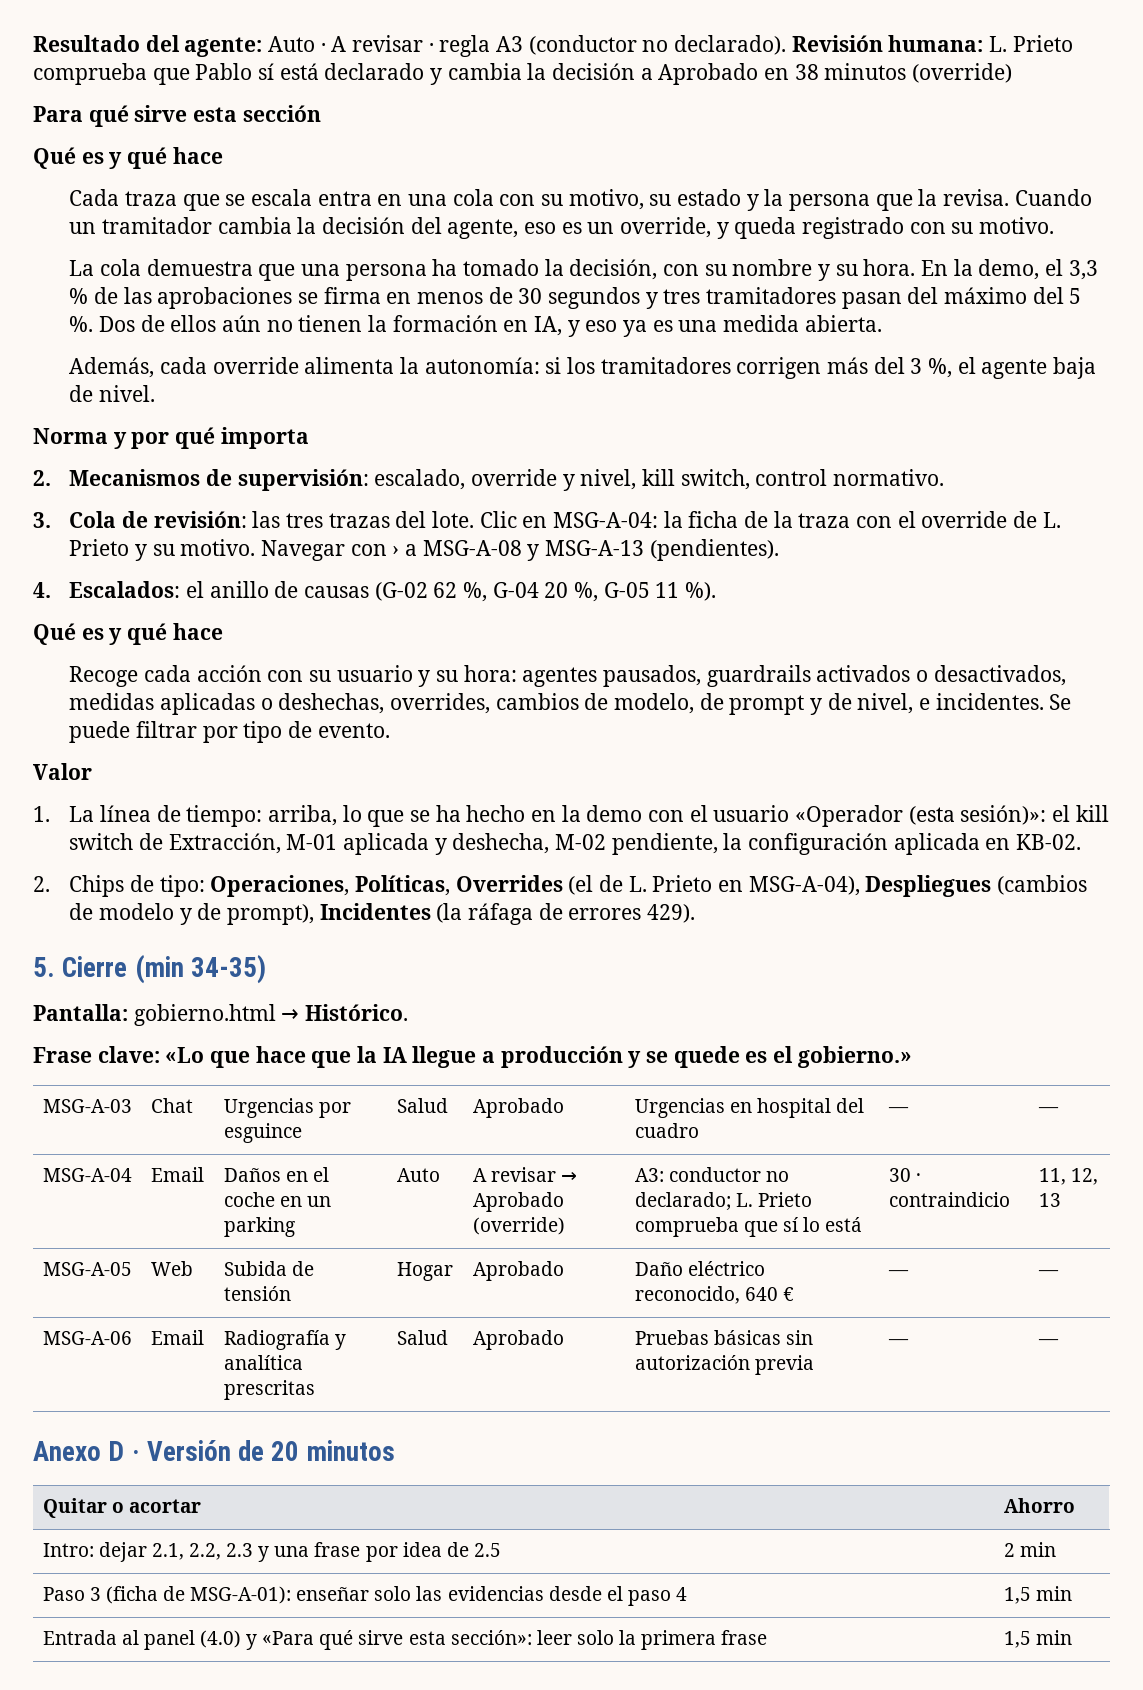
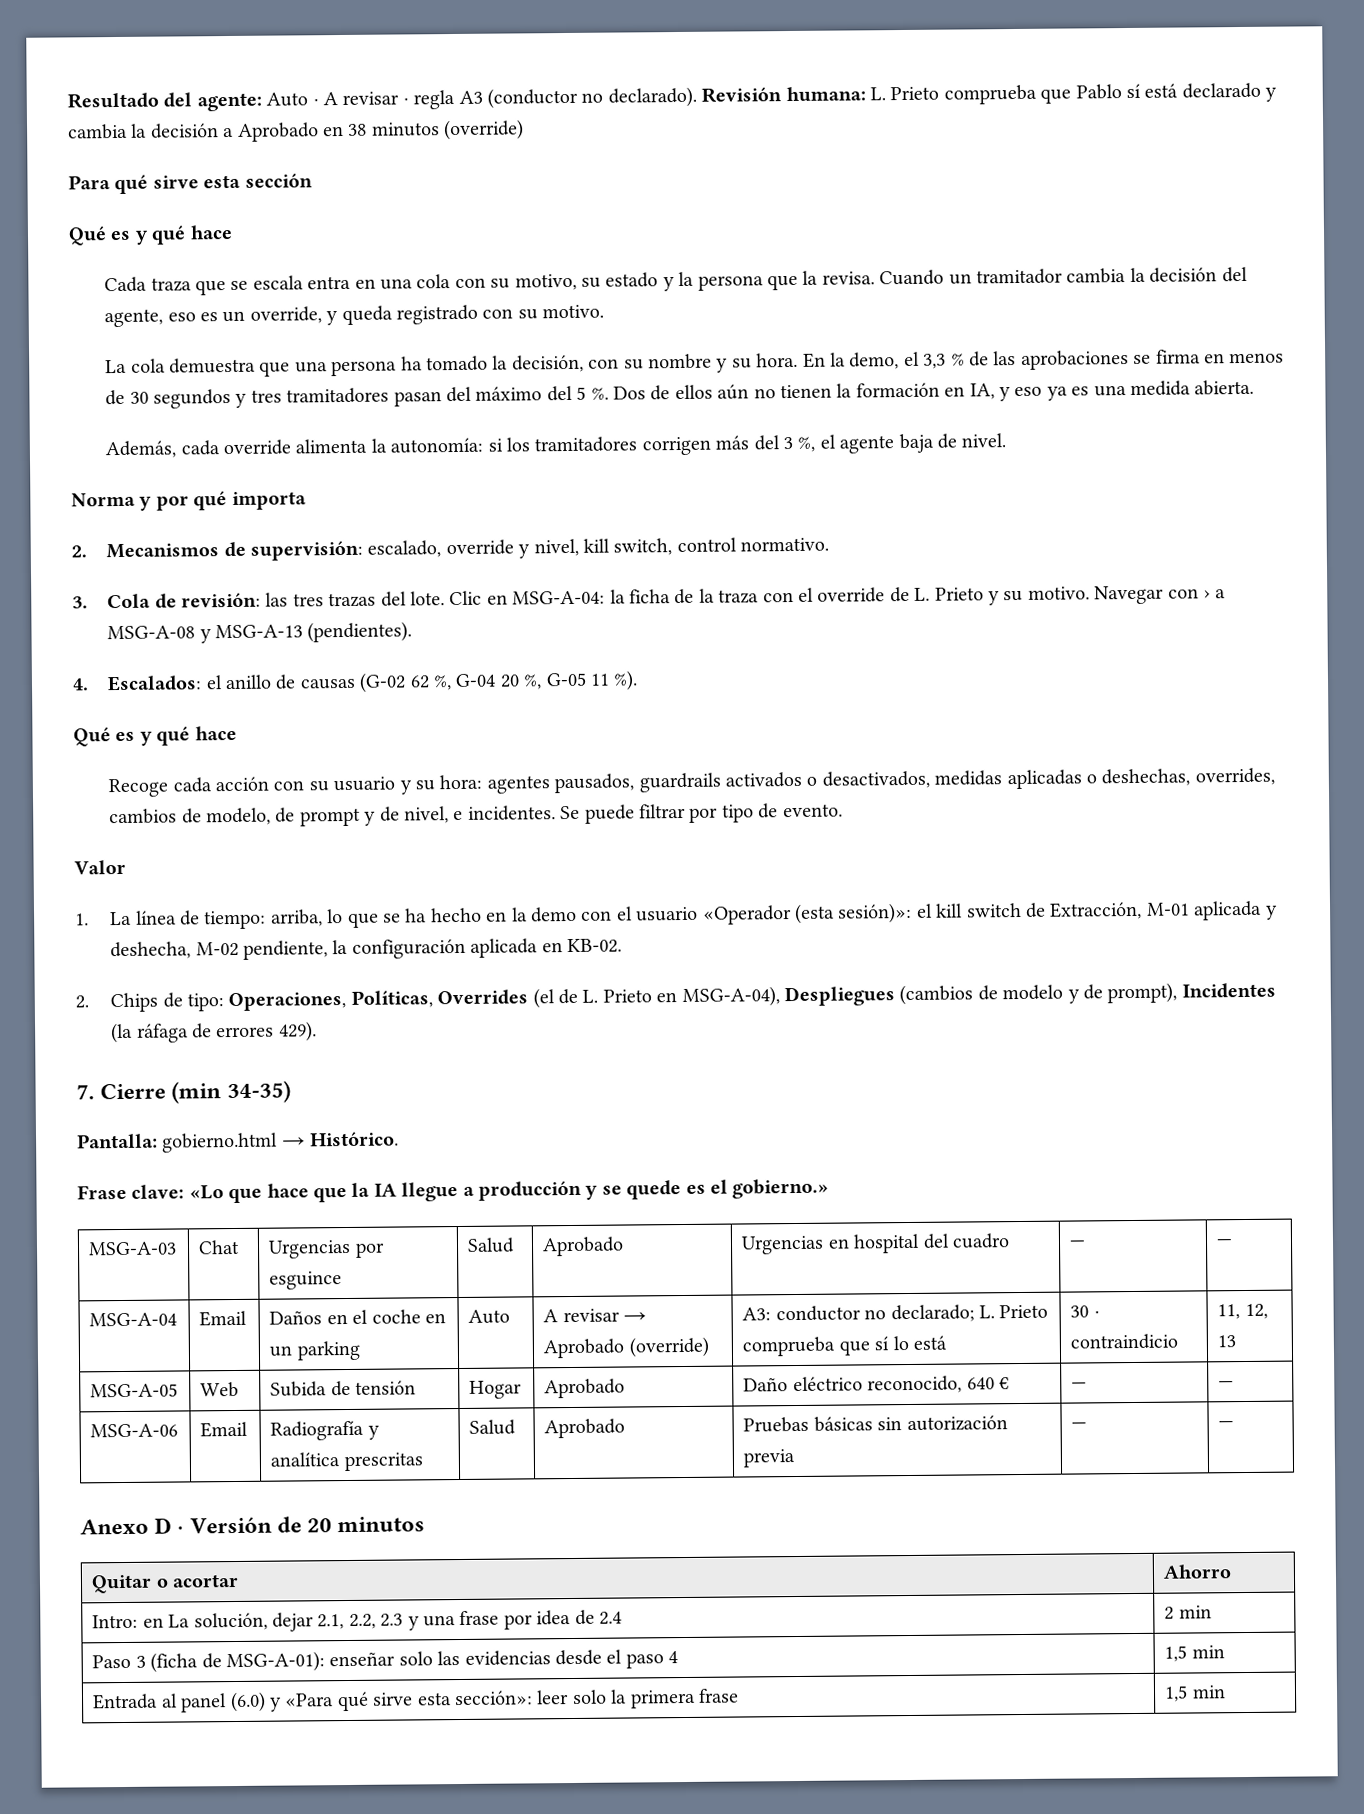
- 5. Cierre (min 34-35)
+ 7. Cierre (min 34-35)
- Intro: dejar 2.1, 2.2, 2.3 y una frase por idea de 2.5 | 2 min
+ Intro: en La solución, dejar 2.1, 2.2, 2.3 y una frase por idea de 2.4 | 2 min
- Entrada al panel (4.0) y «Para qué sirve esta sección»: leer solo la primera frase | 1,5 min
+ Entrada al panel (6.0) y «Para qué sirve esta sección»: leer solo la primera frase | 1,5 min

